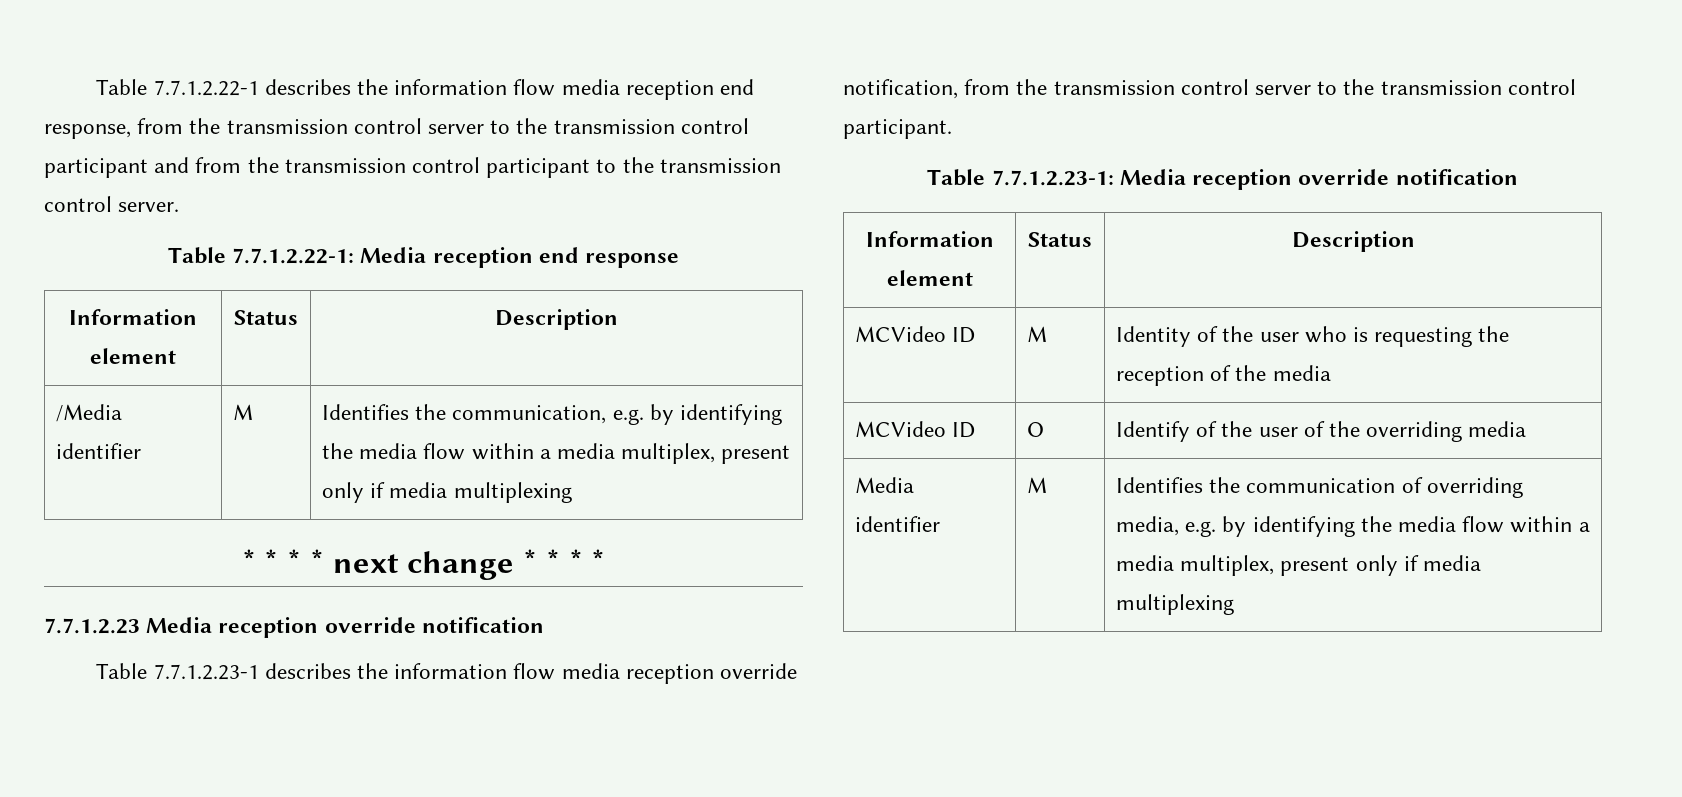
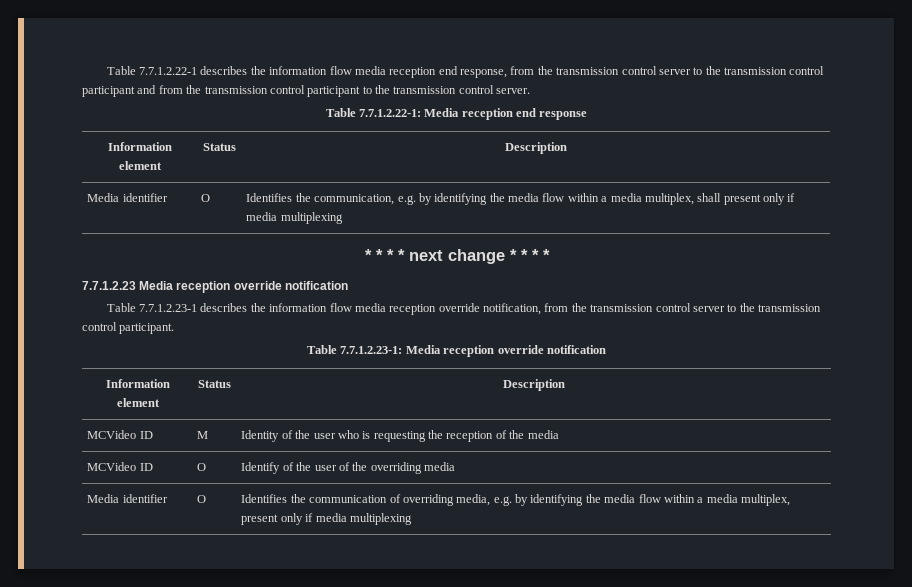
- /Media identifier | M | Identifies the communication, e.g. by identifying the media flow within a media multiplex, present only if media multiplexing
+ Media identifier | O | Identifies the communication, e.g. by identifying the media flow within a media multiplex, shall present only if media multiplexing
- Media identifier | M | Identifies the communication of overriding media, e.g. by identifying the media flow within a media multiplex, present only if media multiplexing
+ Media identifier | O | Identifies the communication of overriding media, e.g. by identifying the media flow within a media multiplex, present only if media multiplexing

